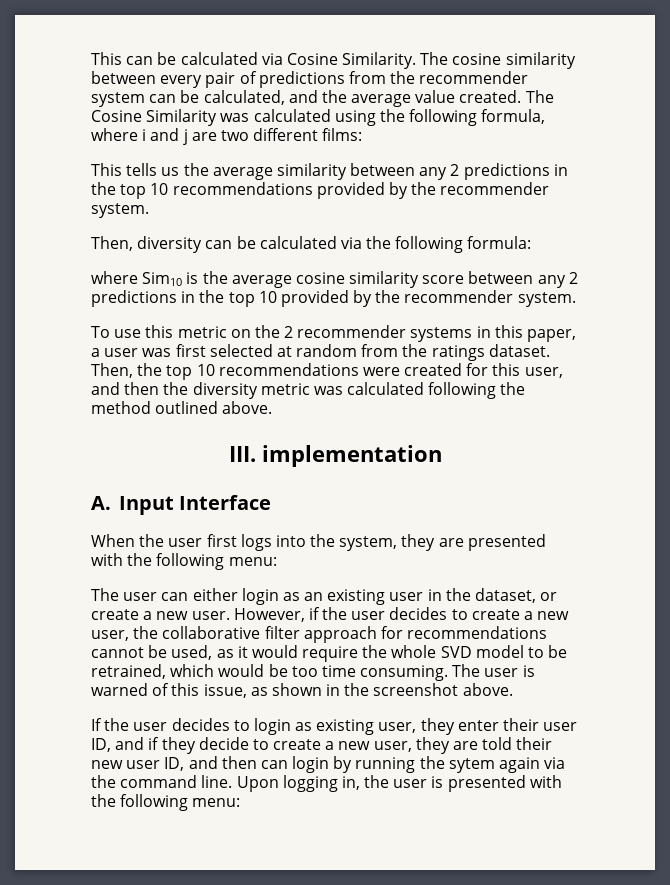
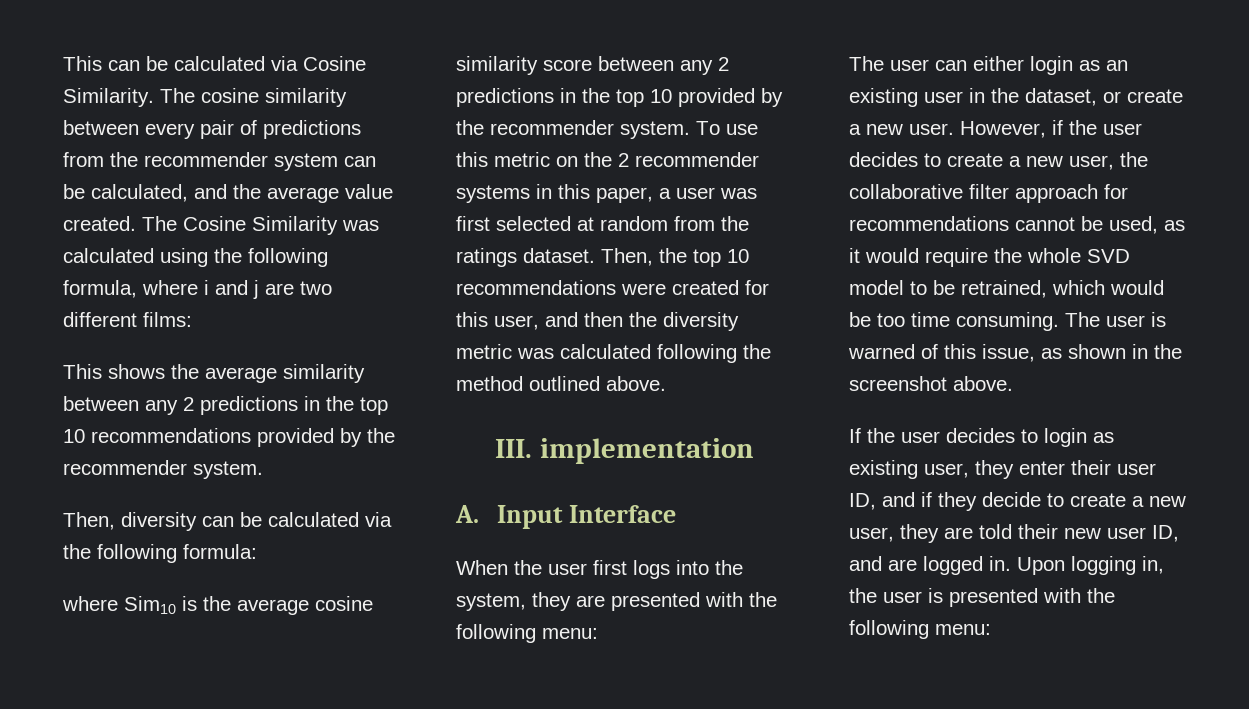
- This tells us the average similarity between any 2 predictions in the top 10 recommendations provided by the recommender system.
+ This shows the average similarity between any 2 predictions in the top 10 recommendations provided by the recommender system.
- where Sim10 is the average cosine similarity score between any 2 predictions in the top 10 provided by the recommender system.
- To use this metric on the 2 recommender systems in this paper, a user was first selected at random from the ratings dataset.
+ where Sim10 is the average cosine similarity score between any 2 predictions in the top 10 provided by the recommender system. To use this metric on the 2 recommender systems in this paper, a user was first selected at random from the ratings dataset.
- If the user decides to login as existing user, they enter their user ID, and if they decide to create a new user, they are told their new user ID, and then can login by running the sytem again via the command line.
+ If the user decides to login as existing user, they enter their user ID, and if they decide to create a new user, they are told their new user ID, and are logged in.

